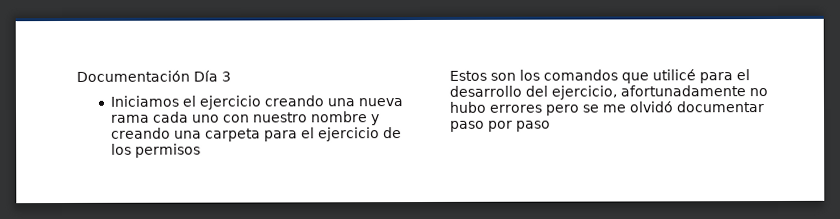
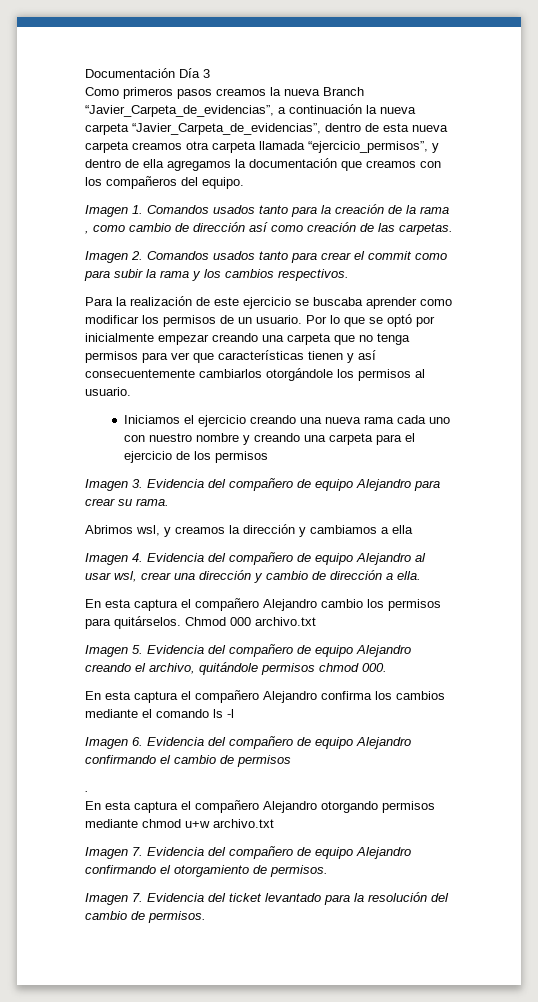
+ Como primeros pasos creamos la nueva Branch “Javier_Carpeta_de_evidencias”, a continuación la nueva carpeta “Javier_Carpeta_de_evidencias”, dentro de esta nueva carpeta creamos otra carpeta llamada “ejercicio_permisos”, y dentro de ella agregamos la documentación que creamos con los compañeros del equipo.
+ Imagen 1. Comandos usados tanto para la creación de la rama , como cambio de dirección así como creación de las carpetas.
+ Imagen 2. Comandos usados tanto para crear el commit como para subir la rama y los cambios respectivos.
+ Para la realización de este ejercicio se buscaba aprender como modificar los permisos de un usuario. Por lo que se optó por inicialmente empezar creando una carpeta que no tenga permisos para ver que características tienen y así consecuentemente cambiarlos otorgándole los permisos al usuario.
- Estos son los comandos que utilicé para el desarrollo del ejercicio, afortunadamente no hubo errores pero se me olvidó documentar paso por paso
+ Imagen 3. Evidencia del compañero de equipo Alejandro para crear su rama.
+ Abrimos wsl, y creamos la dirección y cambiamos a ella
+ Imagen 4. Evidencia del compañero de equipo Alejandro al usar wsl, crear una dirección y cambio de dirección a ella.
+ En esta captura el compañero Alejandro cambio los permisos para quitárselos. Chmod 000 archivo.txt
+ Imagen 5. Evidencia del compañero de equipo Alejandro creando el archivo, quitándole permisos chmod 000.
+ En esta captura el compañero Alejandro confirma los cambios mediante el comando ls -l
+ Imagen 6. Evidencia del compañero de equipo Alejandro confirmando el cambio de permisos
+ .
+ En esta captura el compañero Alejandro otorgando permisos mediante chmod u+w archivo.txt
+ Imagen 7. Evidencia del compañero de equipo Alejandro confirmando el otorgamiento de permisos.
+ Imagen 7. Evidencia del ticket levantado para la resolución del cambio de permisos.

